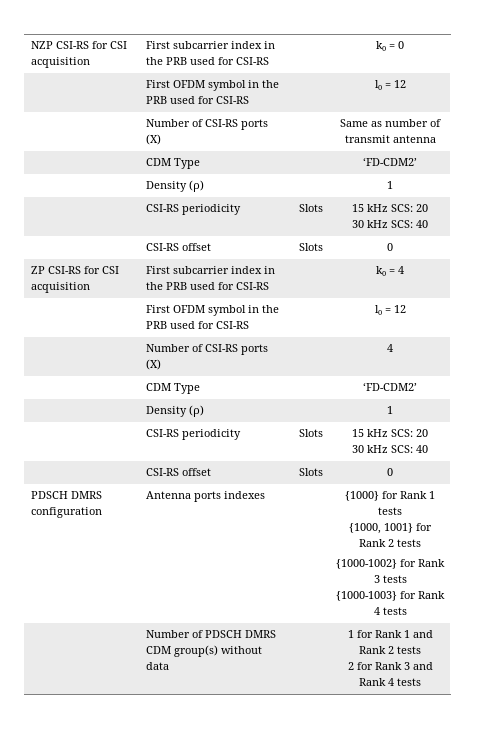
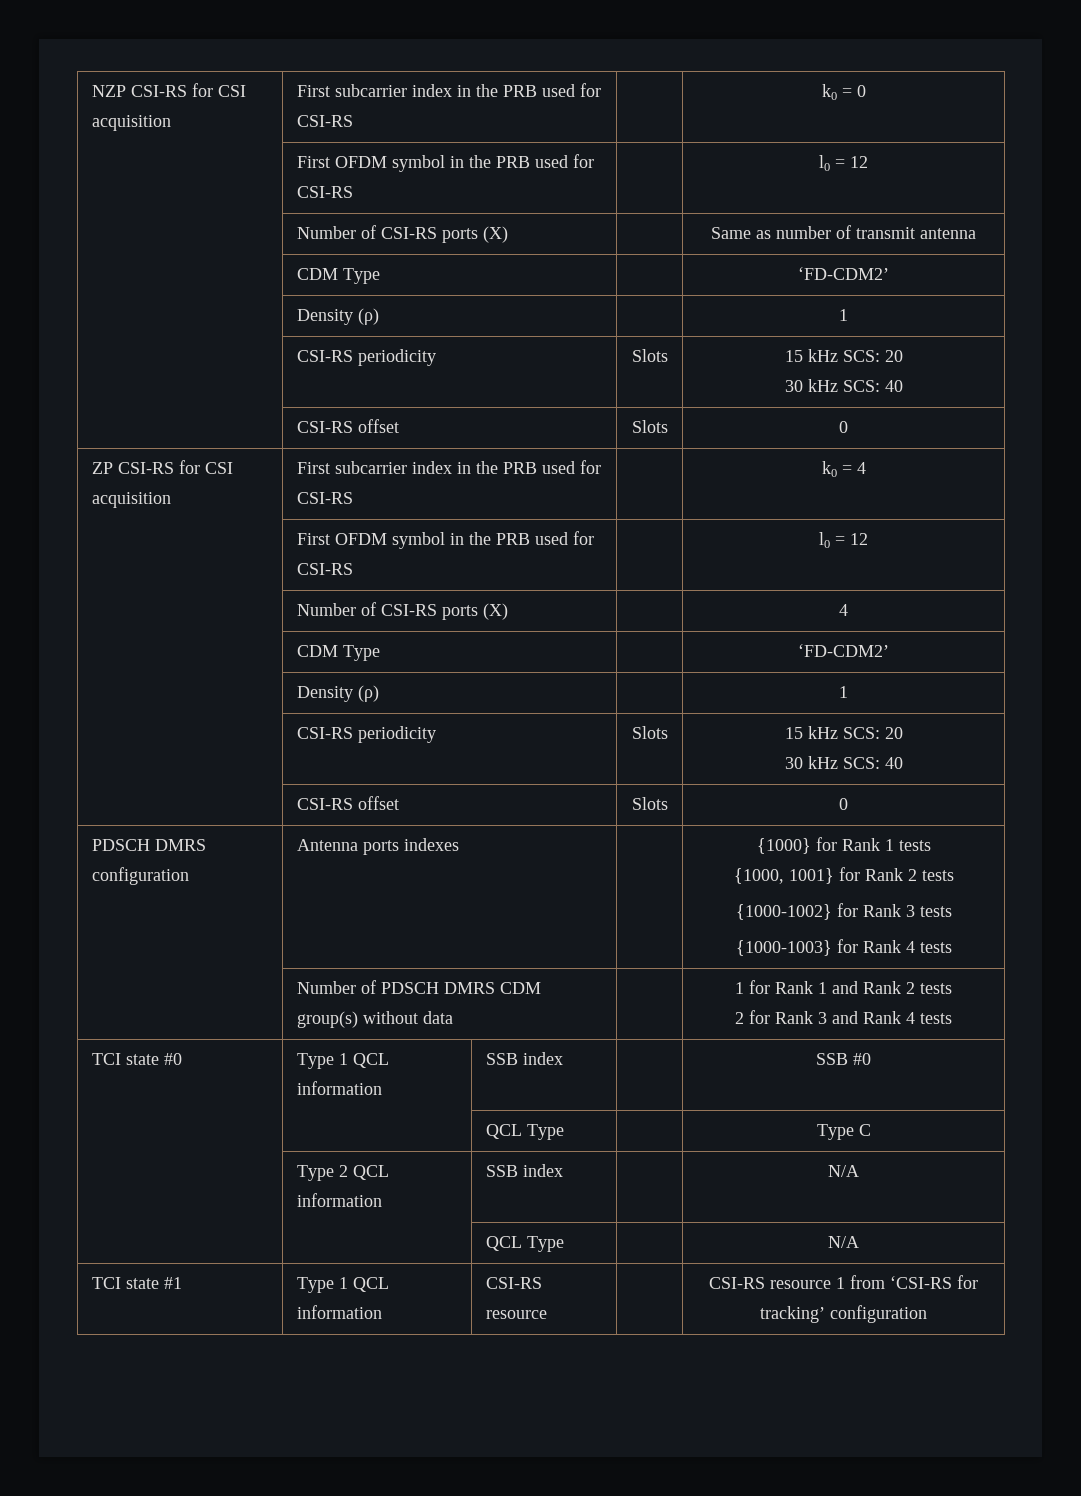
+ TCI state #0 | Type 1 QCL information | SSB index | | SSB #0
+ | | QCL Type | | Type C
+ | Type 2 QCL information | SSB index | | N/A
+ | | QCL Type | | N/A
+ TCI state #1 | Type 1 QCL information | CSI-RS resource | | CSI-RS resource 1 from ‘CSI-RS for tracking’ configuration

